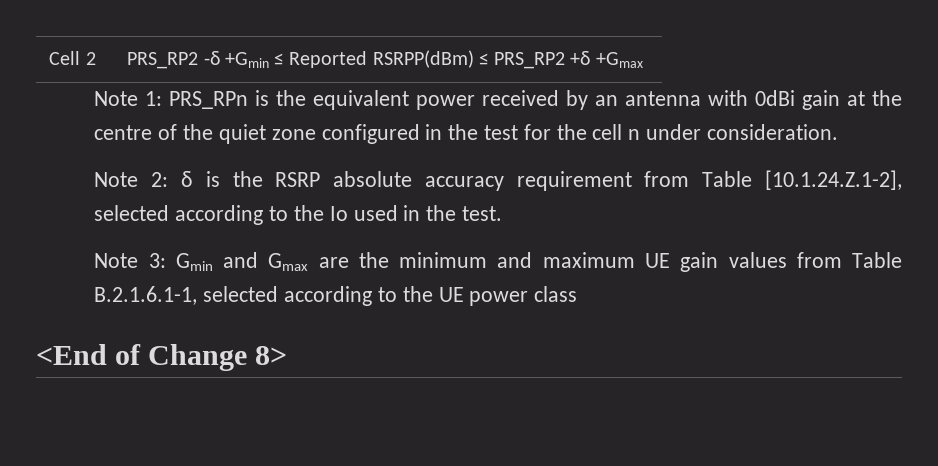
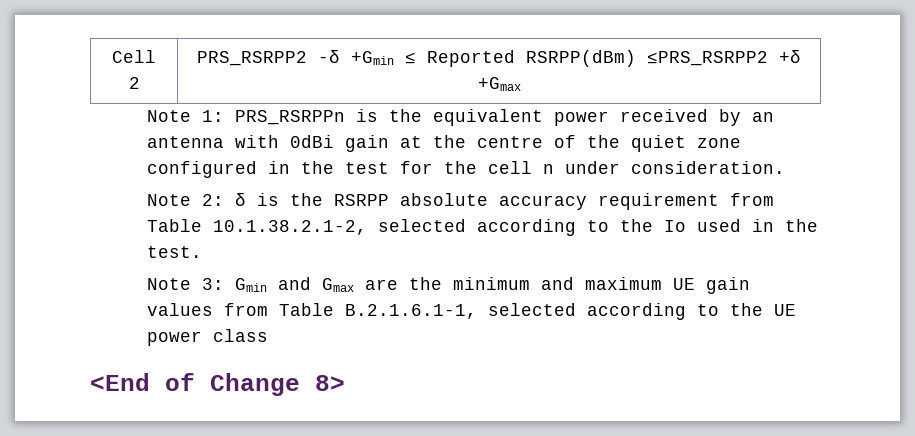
- Cell 2 | PRS_RP2 -δ +Gmin ≤ Reported RSRPP(dBm) ≤ PRS_RP2 +δ +Gmax
+ Cell 2 | PRS_RSRPP2 -δ +Gmin ≤ Reported RSRPP(dBm) ≤PRS_RSRPP2 +δ +Gmax
- Note 1: PRS_RPn is the equivalent power received by an antenna with 0dBi gain at the centre of the quiet zone configured in the test for the cell n under consideration.
+ Note 1: PRS_RSRPPn is the equivalent power received by an antenna with 0dBi gain at the centre of the quiet zone configured in the test for the cell n under consideration.
- Note 2: δ is the RSRP absolute accuracy requirement from Table [10.1.24.Z.1-2], selected according to the Io used in the test.
+ Note 2: δ is the RSRPP absolute accuracy requirement from Table 10.1.38.2.1-2, selected according to the Io used in the test.

